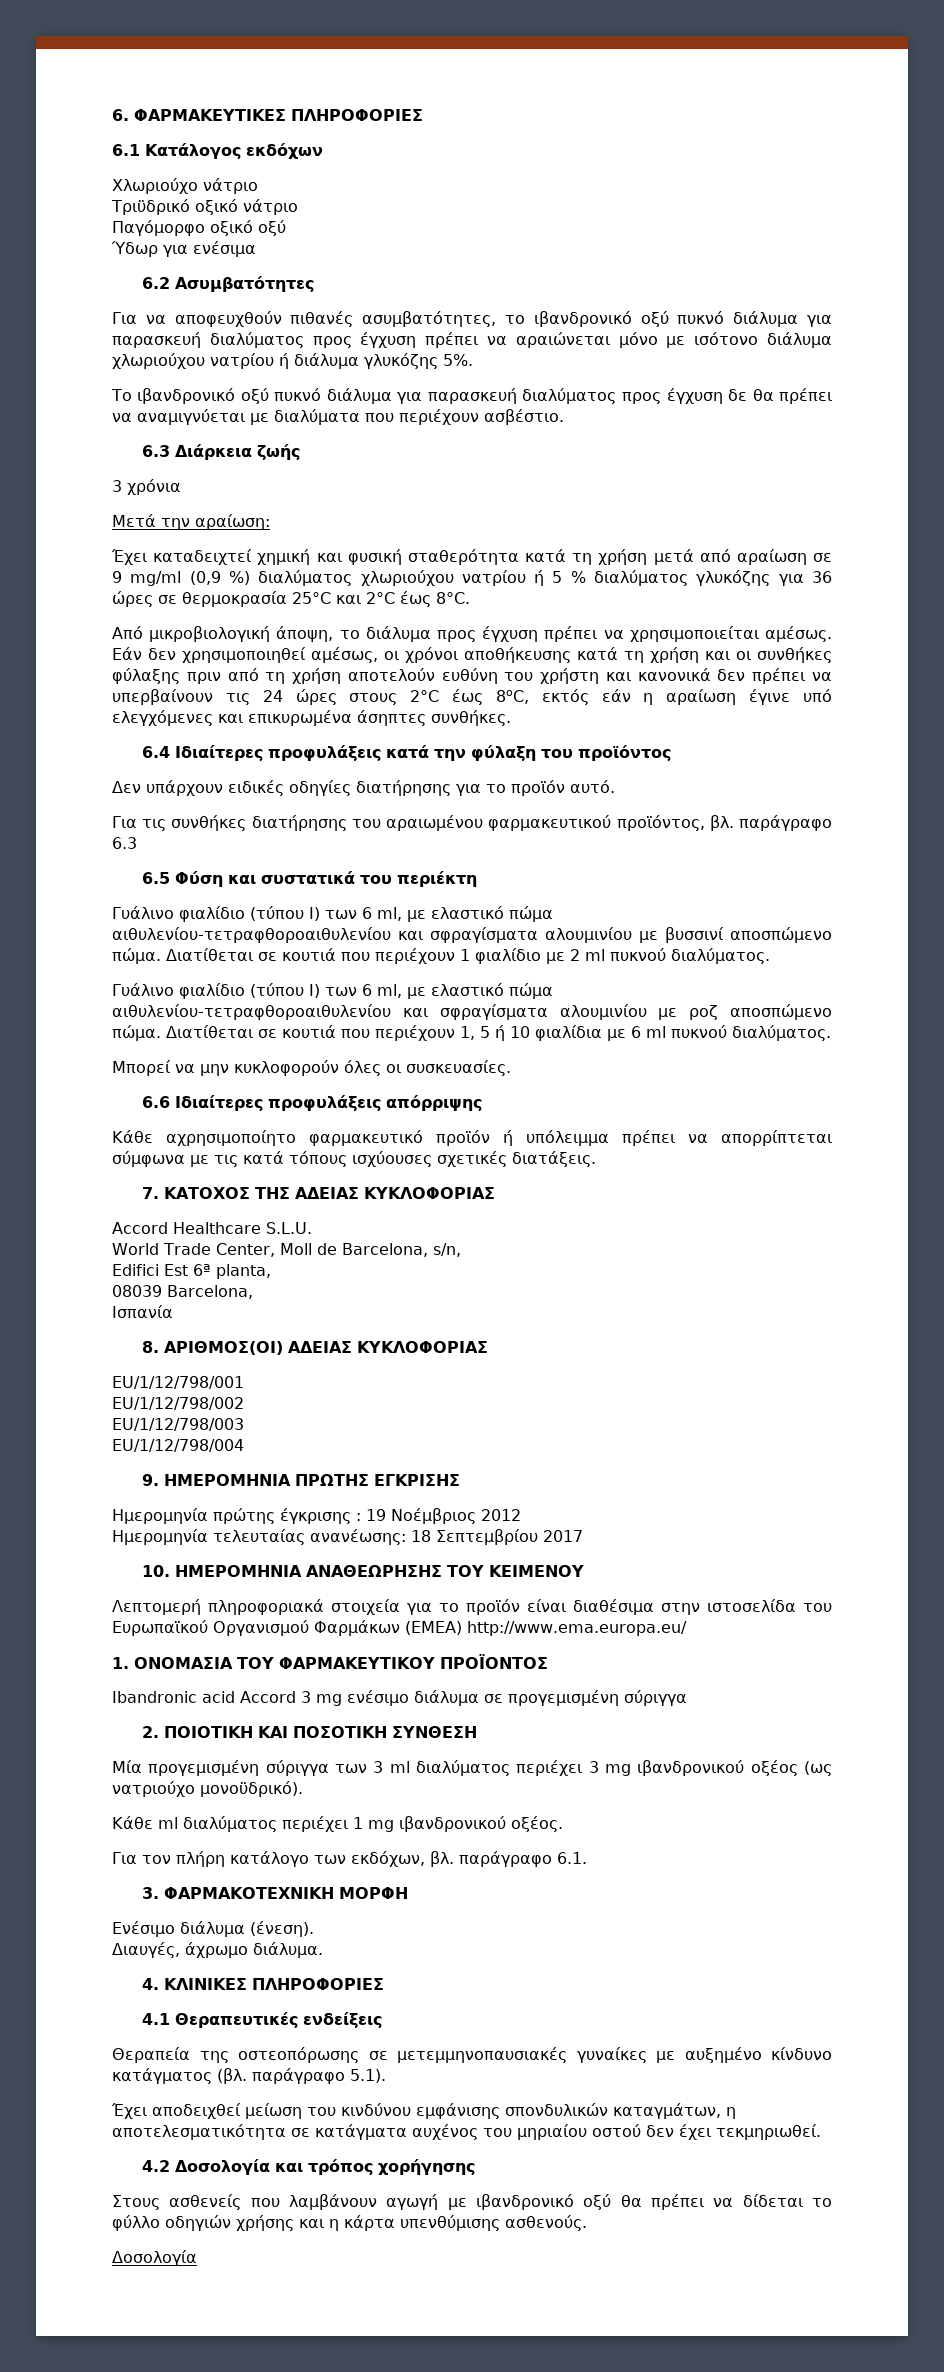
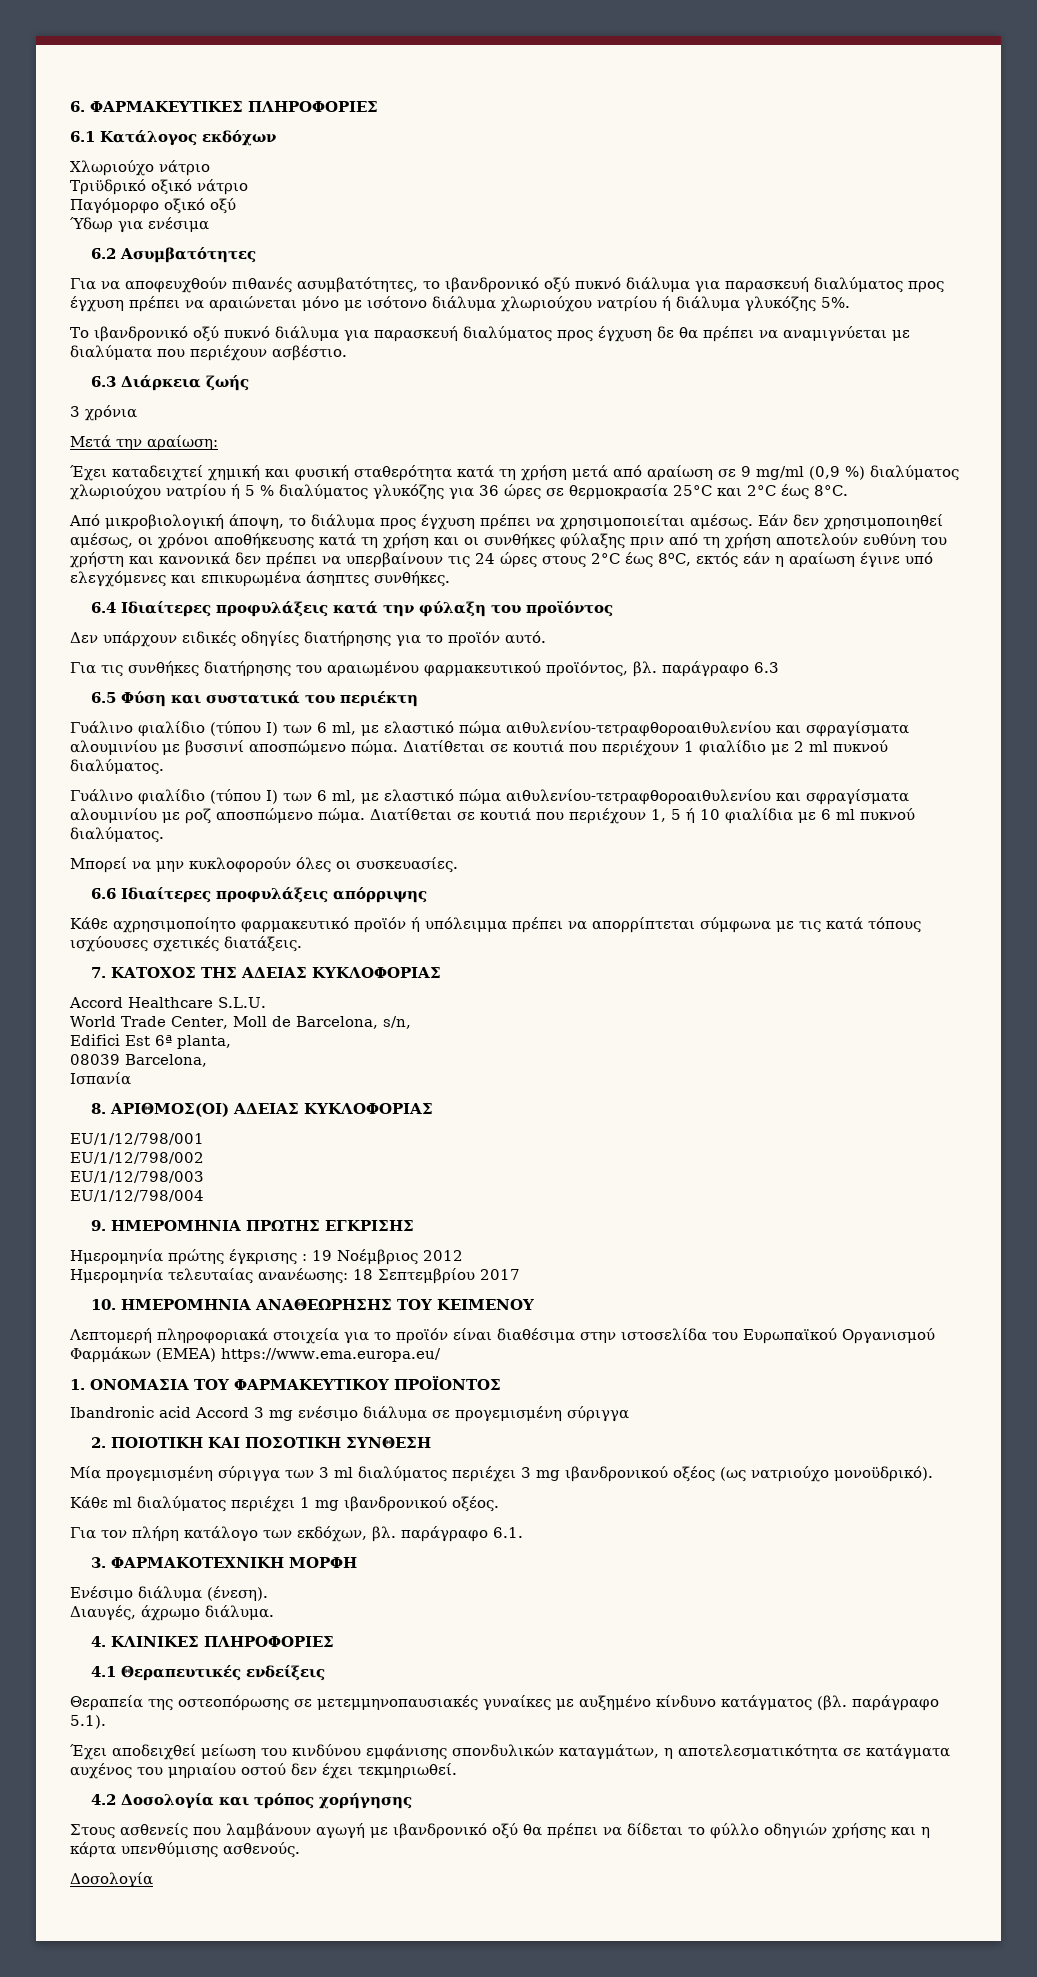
- Λεπτομερή πληροφοριακά στοιχεία για το προϊόν είναι διαθέσιμα στην ιστοσελίδα του Ευρωπαϊκού Οργανισμού Φαρμάκων (ΕΜΕΑ) http://www.ema.europa.eu/
+ Λεπτομερή πληροφοριακά στοιχεία για το προϊόν είναι διαθέσιμα στην ιστοσελίδα του Ευρωπαϊκού Οργανισμού Φαρμάκων (ΕΜΕΑ) https://www.ema.europa.eu/

